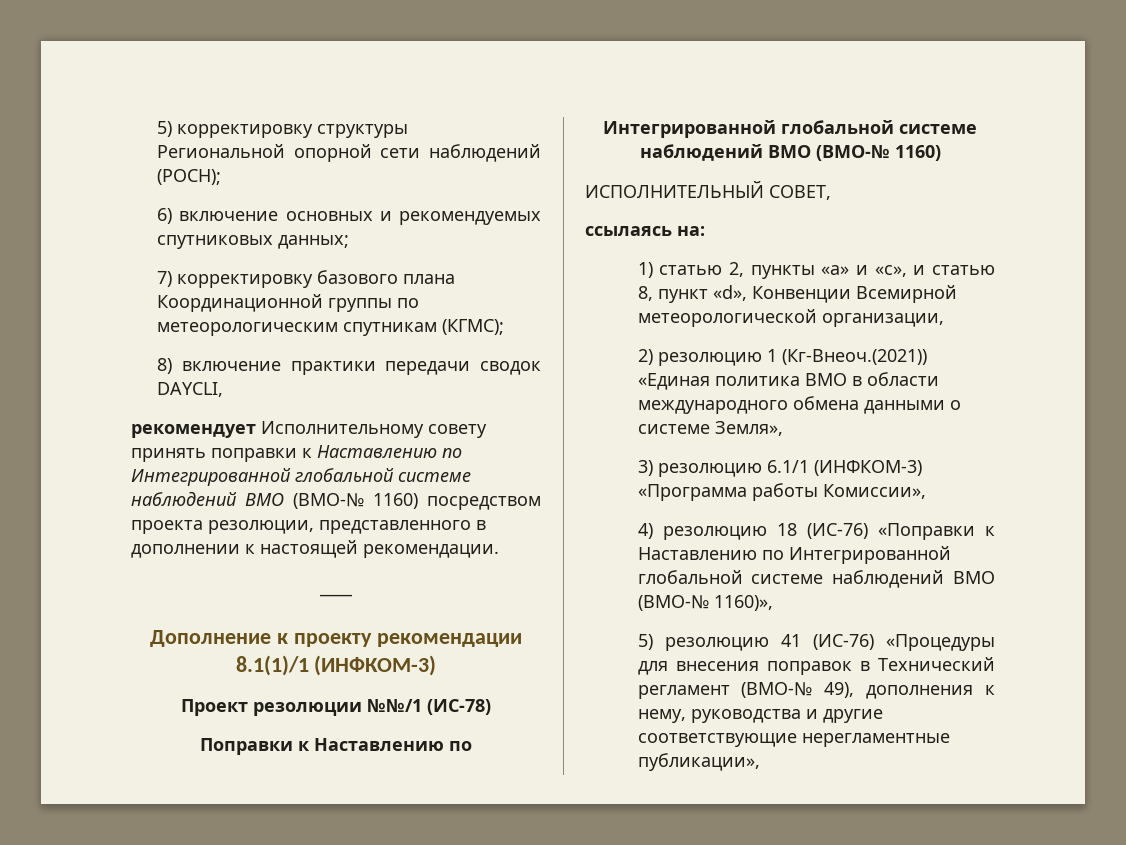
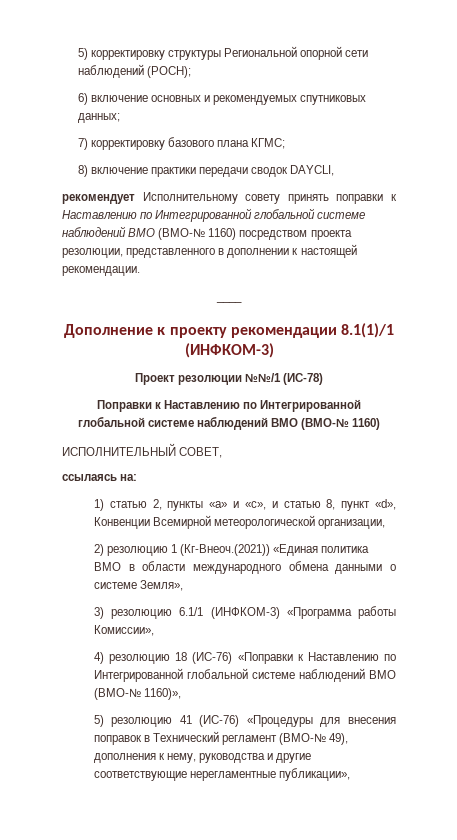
- 7) корректировку базового плана Координационной группы по метеорологическим спутникам (КГМС);
+ 7) корректировку базового плана КГМС;

